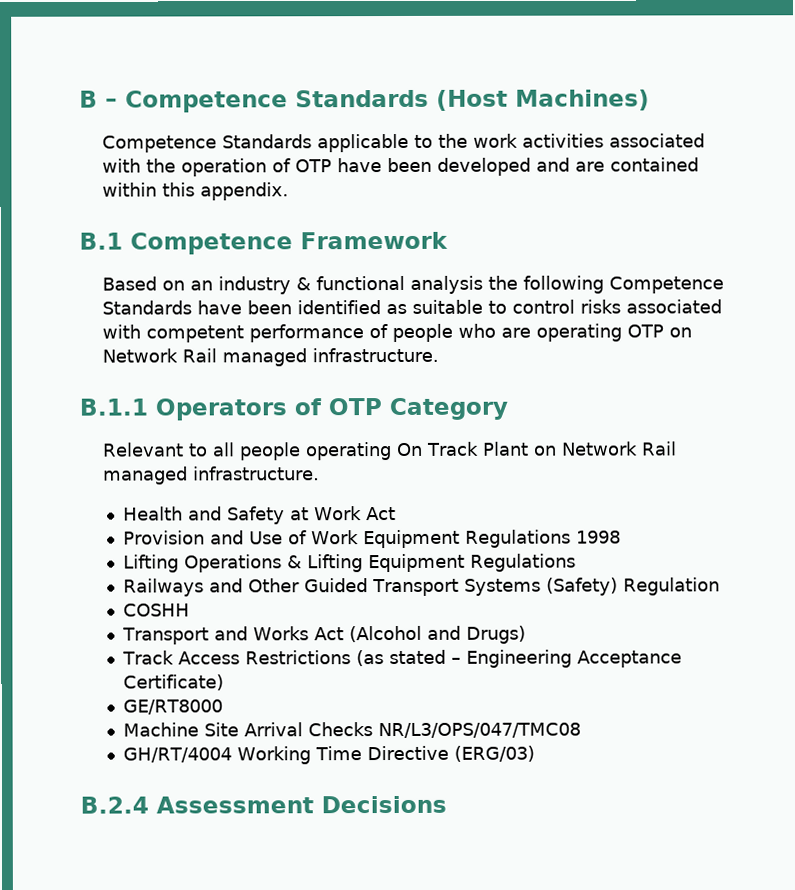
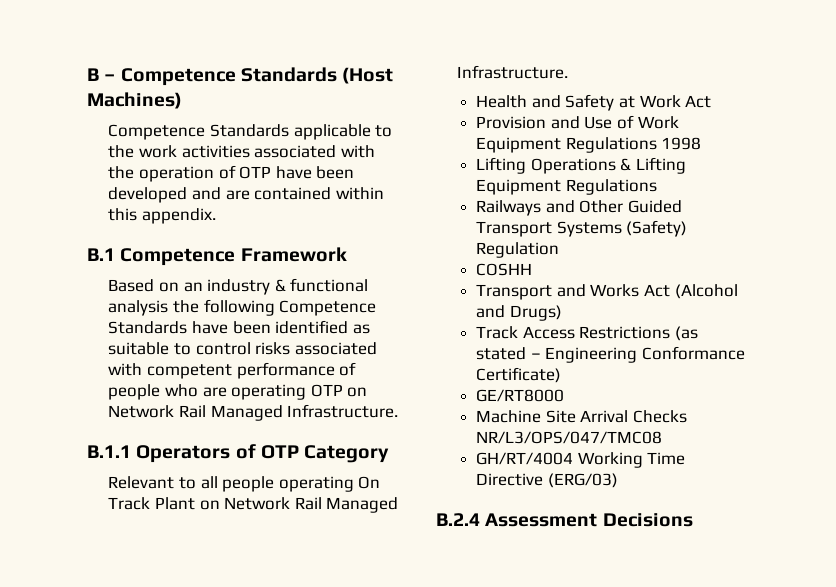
- Based on an industry & functional analysis the following Competence Standards have been identified as suitable to control risks associated with competent performance of people who are operating OTP on Network Rail managed infrastructure.
+ Based on an industry & functional analysis the following Competence Standards have been identified as suitable to control risks associated with competent performance of people who are operating OTP on Network Rail Managed Infrastructure.
- Relevant to all people operating On Track Plant on Network Rail managed infrastructure.
+ Relevant to all people operating On Track Plant on Network Rail Managed Infrastructure.
- Track Access Restrictions (as stated – Engineering Acceptance Certificate)
+ Track Access Restrictions (as stated – Engineering Conformance Certificate)

